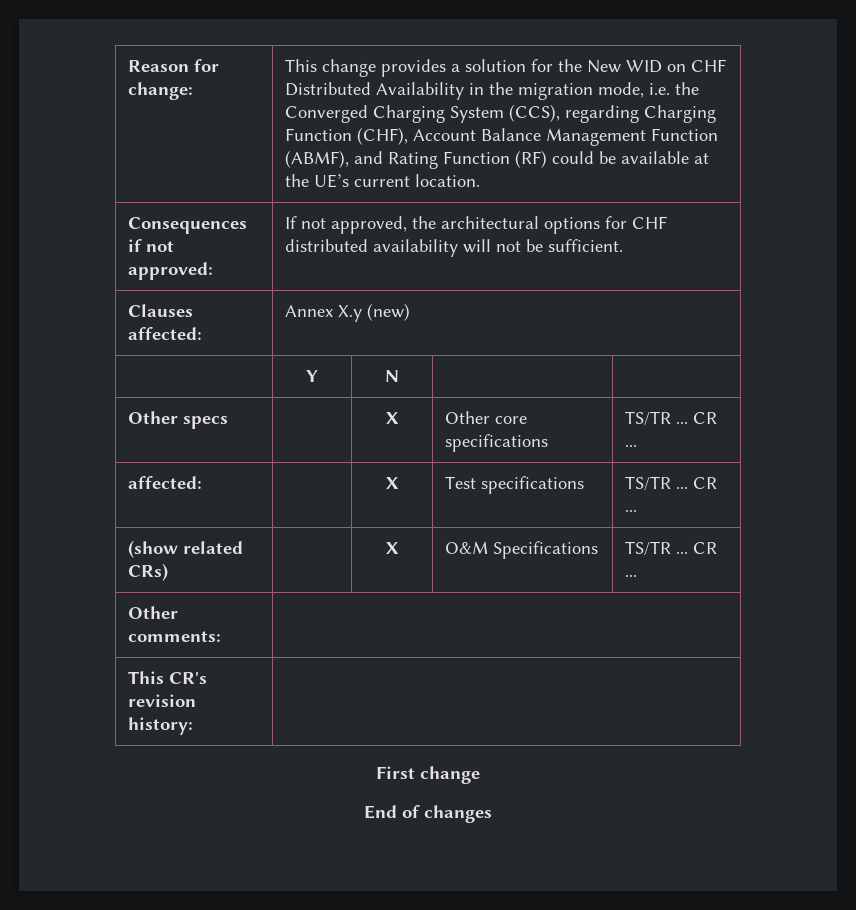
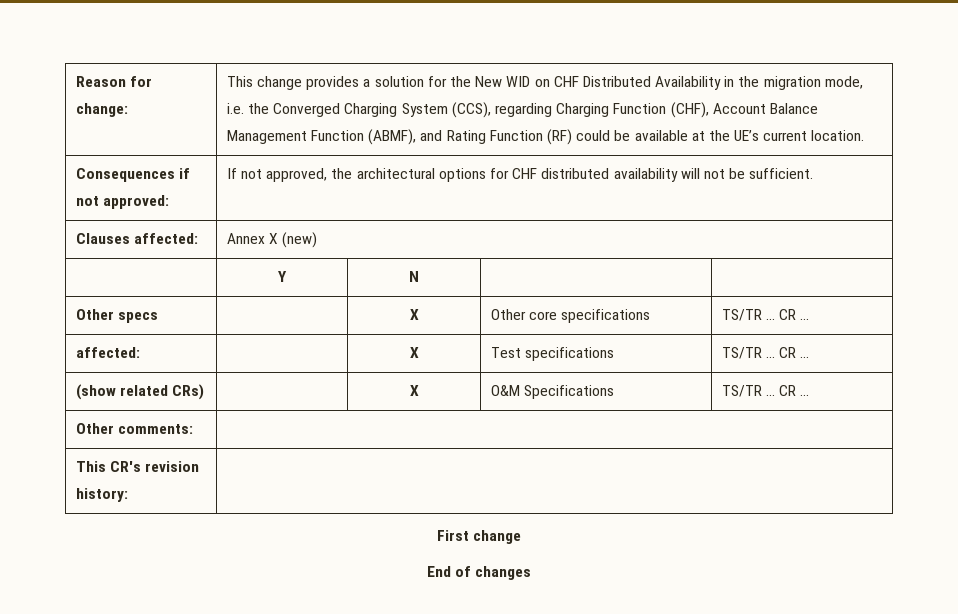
- Clauses affected: | Annex X.y (new)
+ Clauses affected: | Annex X (new)

